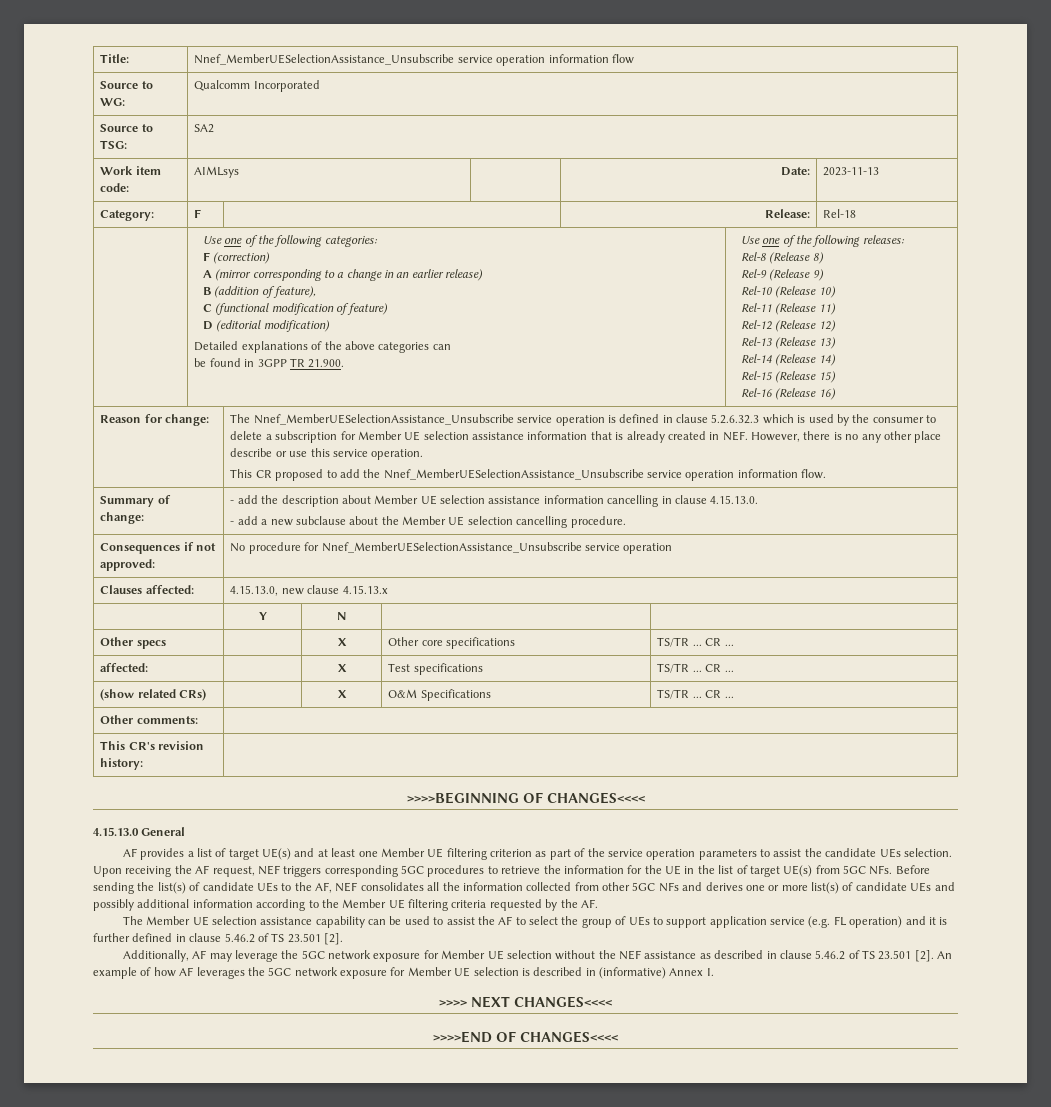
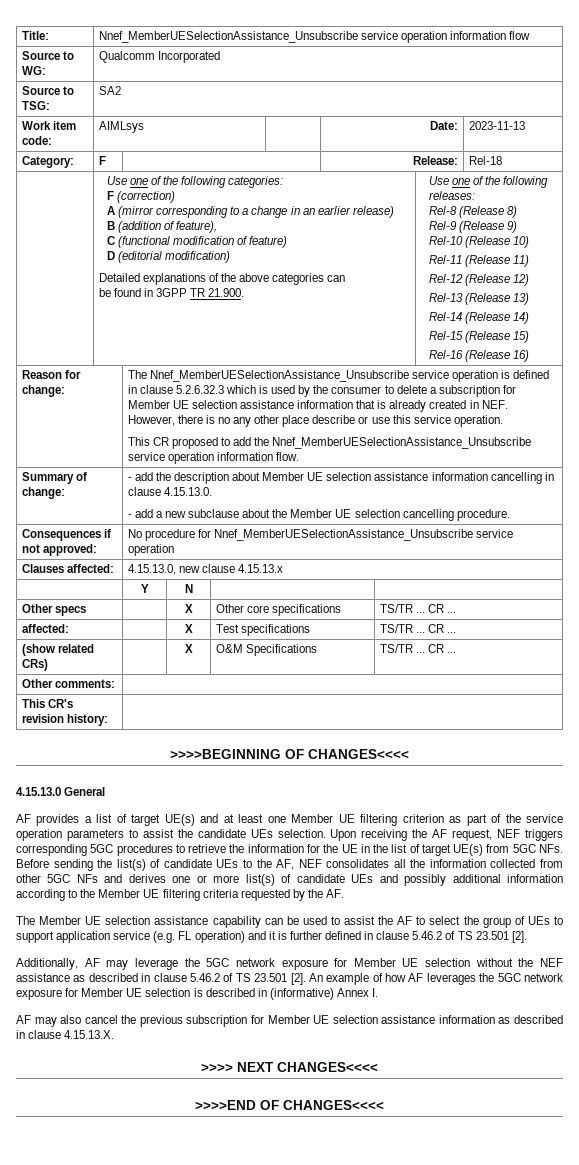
+ AF may also cancel the previous subscription for Member UE selection assistance information as described in clause 4.15.13.X.

